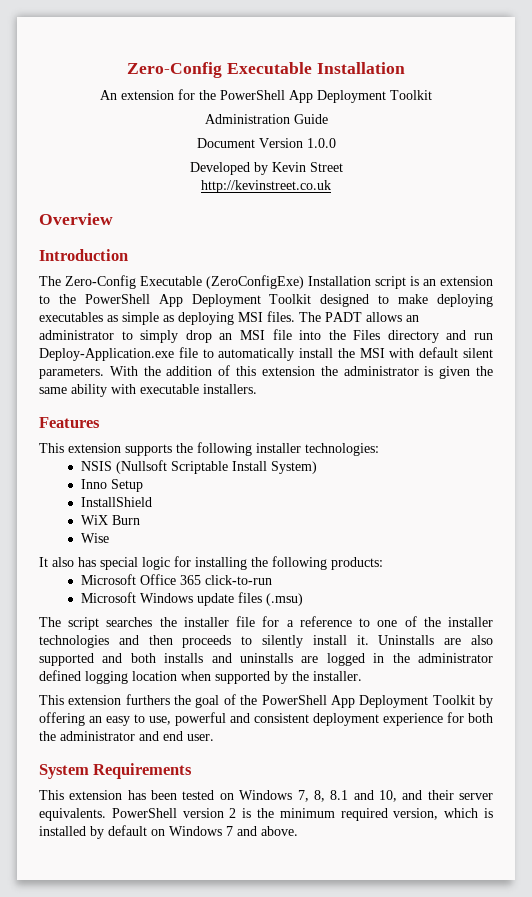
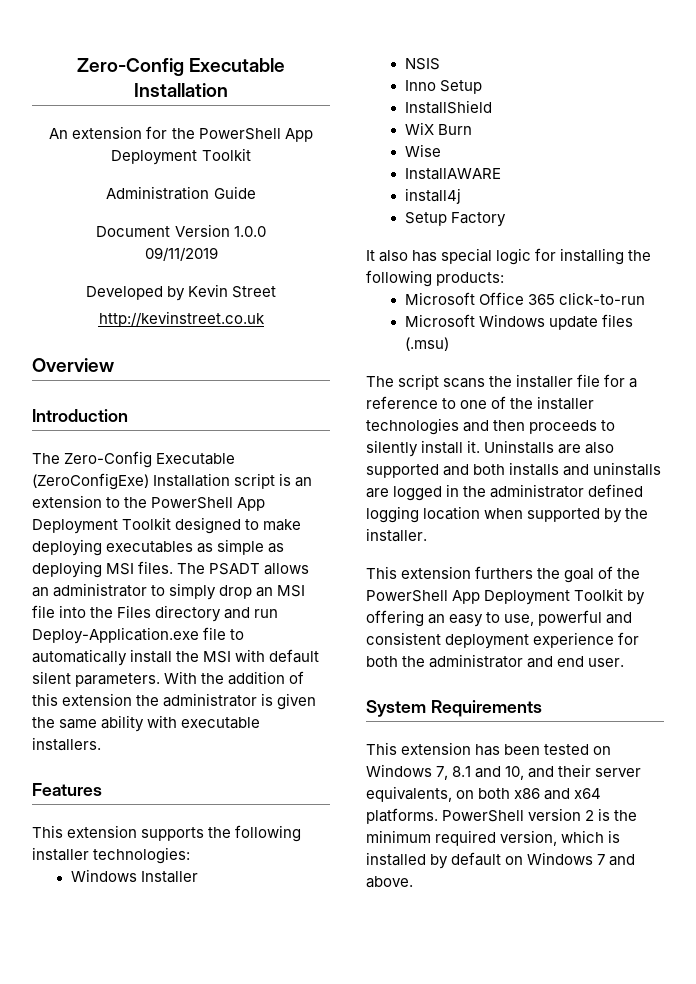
+ 09/11/2019
- The PADT allows an administrator to simply drop an MSI file into the Files directory and run Deploy-Application.exe file to automatically install the MSI with default silent parameters.
+ The PSADT allows an administrator to simply drop an MSI file into the Files directory and run Deploy-Application.exe file to automatically install the MSI with default silent parameters.
+ Windows Installer
- NSIS (Nullsoft Scriptable Install System)
+ NSIS
+ InstallAWARE
+ install4j
+ Setup Factory
- The script searches the installer file for a reference to one of the installer technologies and then proceeds to silently install it.
+ The script scans the installer file for a reference to one of the installer technologies and then proceeds to silently install it.
- This extension has been tested on Windows 7, 8, 8.1 and 10, and their server equivalents.
+ This extension has been tested on Windows 7, 8.1 and 10, and their server equivalents, on both x86 and x64 platforms.

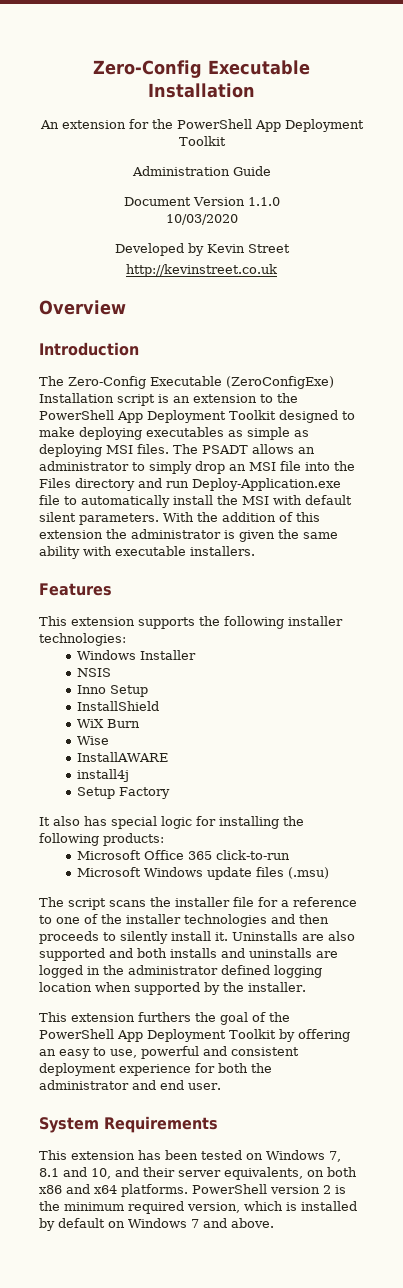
- Document Version 1.0.0
- 09/11/2019
+ Document Version 1.1.0
+ 10/03/2020

